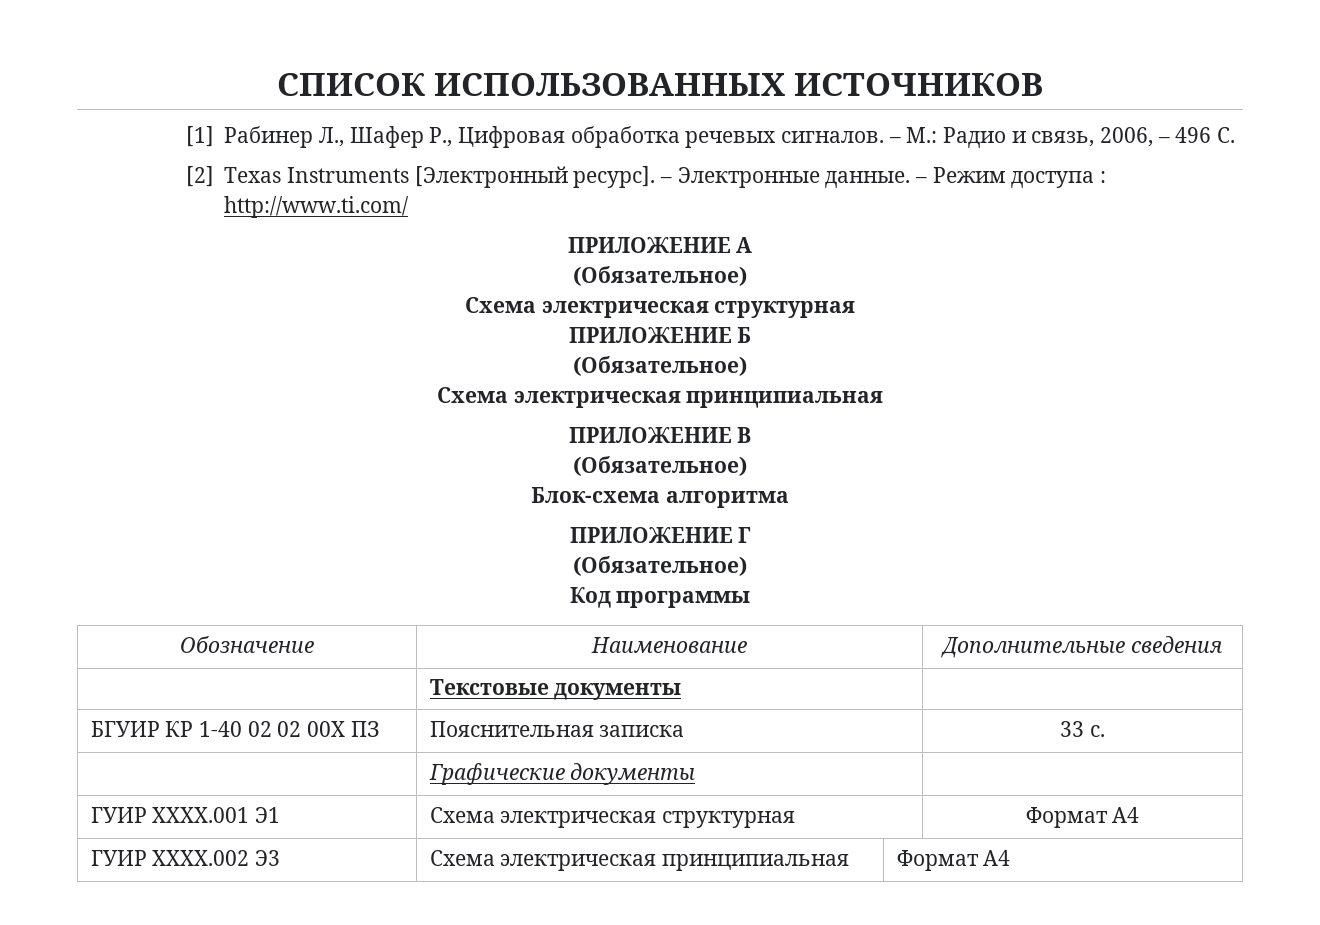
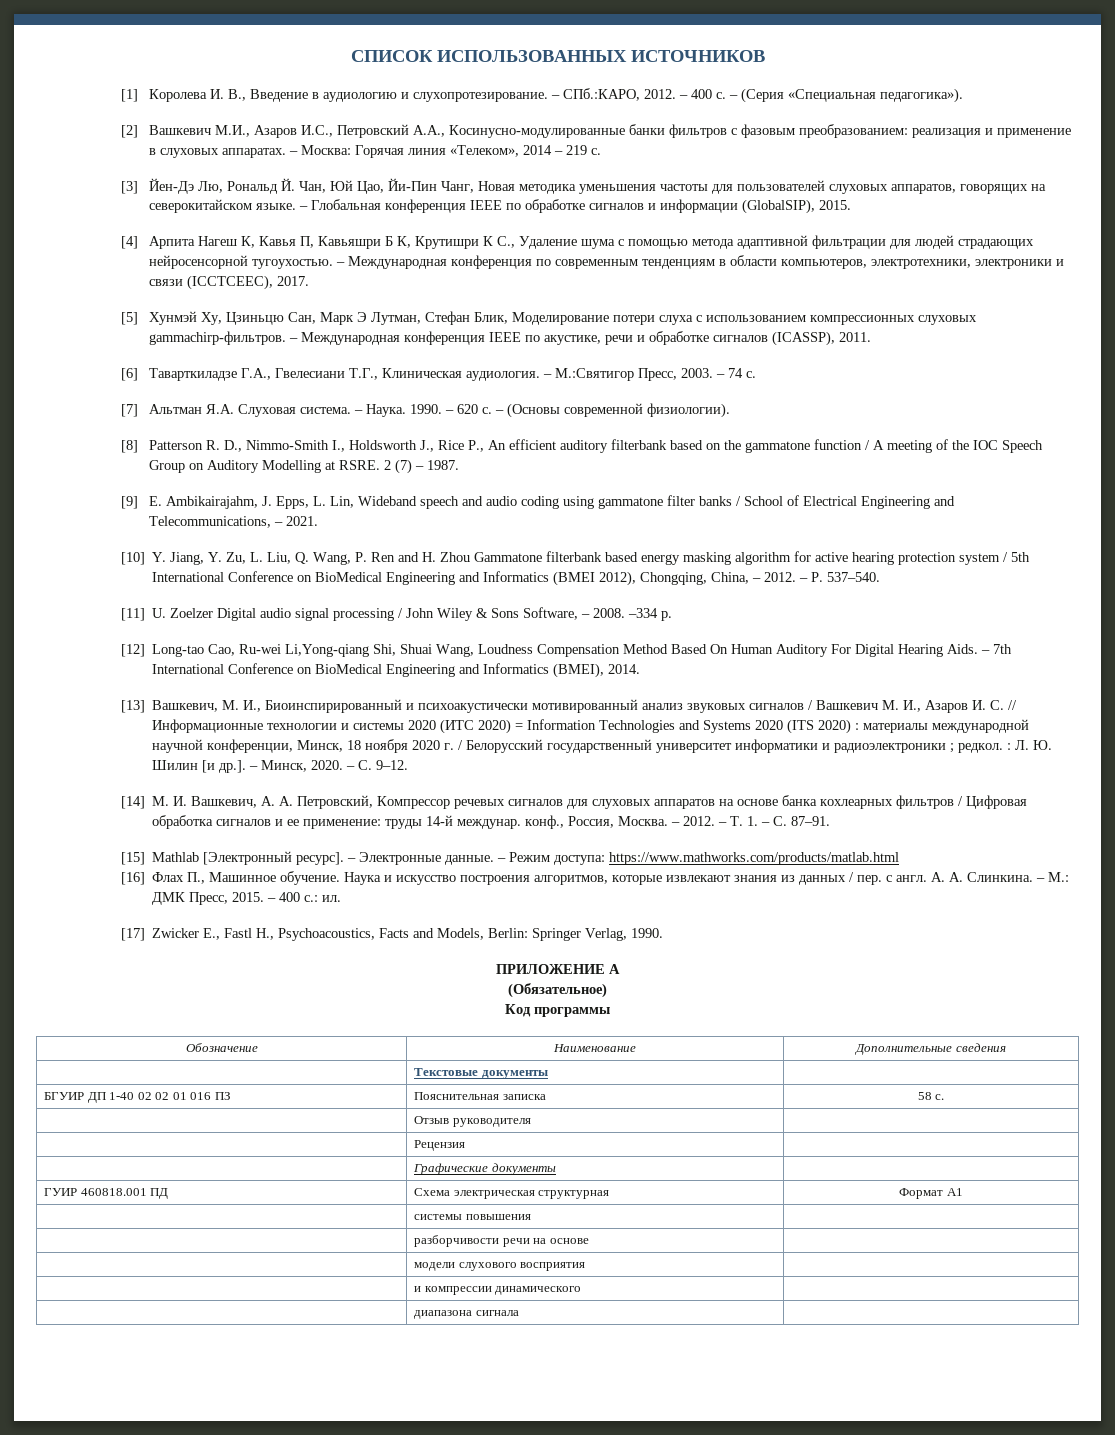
- [1] Рабинер Л., Шафер Р., Цифровая обработка речевых сигналов. – М.: Радио и связь, 2006, – 496 С.
- [2] Texas Instruments [Электронный ресурс].
+ [1] Королева И. В., Введение в аудиологию и слухопротезирование. – СПб.:КАРО, 2012. – 400 с. – (Серия «Специальная педагогика»).
+ [2] Вашкевич М.И., Азаров И.С., Петровский А.А., Косинусно-модулированные банки фильтров с фазовым преобразованием: реализация и применение в слуховых аппаратах. – Москва: Горячая линия «Телеком», 2014 – 219 с.
+ [3] Йен-Дэ Лю, Рональд Й. Чан, Юй Цао, Йи-Пин Чанг, Новая методика уменьшения частоты для пользователей слуховых аппаратов, говорящих на северокитайском языке. – Глобальная конференция IEEE по обработке сигналов и информации (GlobalSIP), 2015.
+ [4] Арпита Нагеш К, Кавья П, Кавьяшри Б К, Крутишри К С., Удаление шума с помощью метода адаптивной фильтрации для людей страдающих нейросенсорной тугоухостью. – Международная конференция по современным тенденциям в области компьютеров, электротехники, электроники и связи (ICCTCEEC), 2017.
+ [5] Хунмэй Ху, Цзиньцю Сан, Марк Э Лутман, Стефан Блик, Моделирование потери слуха с использованием компрессионных слуховых gammachirp-фильтров. – Международная конференция IEEE по акустике, речи и обработке сигналов (ICASSP), 2011.
+ [6] Таварткиладзе Г.А., Гвелесиани Т.Г., Клиническая аудиология. – М.:Святигор Пресс, 2003. – 74 с.
+ [7] Альтман Я.А. Слуховая система. – Наука. 1990. – 620 с. – (Основы современной физиологии).
+ [8] Patterson R. D., Nimmo-Smith I., Holdsworth J., Rice P., An efficient auditory filterbank based on the gammatone function / A meeting of the IOC Speech Group on Auditory Modelling at RSRE. 2 (7) – 1987.
+ [9] E. Ambikairajahm, J. Epps, L. Lin, Wideband speech and audio coding using gammatone filter banks / School of Electrical Engineering and Telecommunications, – 2021.
+ [10] Y. Jiang, Y. Zu, L. Liu, Q. Wang, P. Ren and H. Zhou Gammatone filterbank based energy masking algorithm for active hearing protection system / 5th International Conference on BioMedical Engineering and Informatics (BMEI 2012), Chongqing, China, – 2012. – P. 537–540.
+ [11] U. Zoelzer Digital audio signal processing / John Wiley & Sons Software, – 2008. –334 p.
+ [12] Long-tao Cao, Ru-wei Li,Yong-qiang Shi, Shuai Wang, Loudness Compensation Method Based On Human Auditory For Digital Hearing Aids. – 7th International Conference on BioMedical Engineering and Informatics (BMEI), 2014.
+ [13] Вашкевич, М. И., Биоинспирированный и психоакустически мотивированный анализ звуковых сигналов / Вашкевич М. И., Азаров И. С. // Информационные технологии и системы 2020 (ИТС 2020) = Information Teсhnologies and Systems 2020 (ITS 2020) : материалы международной научной конференции, Минск, 18 ноября 2020 г. / Белорусский государственный университет информатики и радиоэлектроники ; редкол. : Л. Ю. Шилин [и др.]. – Минск, 2020. – С. 9–12.
+ [14] М. И. Вашкевич, А. А. Петровский, Компрессор речевых сигналов для слуховых аппаратов на основе банка кохлеарных фильтров / Цифровая обработка сигналов и ее применение: труды 14-й междунар. конф., Россия, Москва. – 2012. – Т. 1. – C. 87–91.
+ [15] Mathlab [Электронный ресурс].
- – Режим доступа : http://www.ti.com/
+ – Режим доступа: https://www.mathworks.com/products/matlab.html
+ [16] Флах П., Машинное обучение. Наука и искусство построения алгоритмов, которые извлекают знания из данных / пер. с англ. А. А. Слинкина. – М.: ДМК Пресс, 2015. – 400 с.: ил.
+ [17] Zwicker E., Fastl H., Psychoacoustics, Facts and Models, Berlin: Springer Verlag, 1990.
  ПРИЛОЖЕНИЕ А
- (Обязательное)
- Схема электрическая структурная
- ПРИЛОЖЕНИЕ Б
- (Обязательное)
- Схема электрическая принципиальная
- ПРИЛОЖЕНИЕ В
- (Обязательное)
- Блок-схема алгоритма
- ПРИЛОЖЕНИЕ Г
- БГУИР КР 1-40 02 02 00X ПЗ | Пояснительная записка | 33 с.
+ БГУИР ДП 1-40 02 02 01 016 ПЗ | Пояснительная записка | 58 с.
+ | Отзыв руководителя |
+ | Рецензия |
- ГУИР XXXX.001 Э1 | Схема электрическая структурная | Формат А4
- ГУИР XXXX.002 Э3 | Схема электрическая принципиальная | Формат А4
+ ГУИР 460818.001 ПД | Схема электрическая структурная | Формат А1
+ | системы повышения |
+ | разборчивости речи на основе |
+ | модели слухового восприятия |
+ | и компрессии динамического |
+ | диапазона сигнала |

